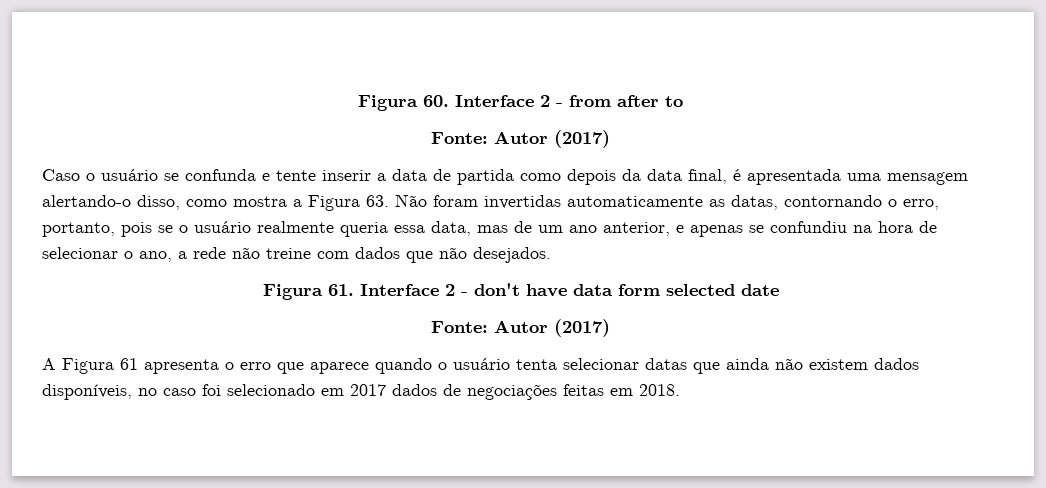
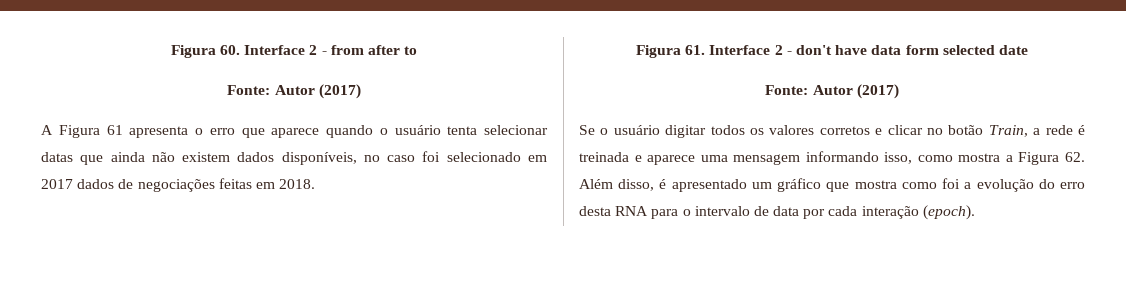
- Caso o usuário se confunda e tente inserir a data de partida como depois da data final, é apresentada uma mensagem alertando-o disso, como mostra a Figura 63. Não foram invertidas automaticamente as datas, contornando o erro, portanto, pois se o usuário realmente queria essa data, mas de um ano anterior, e apenas se confundiu na hora de selecionar o ano, a rede não treine com dados que não desejados.
- Figura 61. Interface 2 - don't have data form selected date
- Fonte: Autor (2017)
+ Figura 61. Interface 2 - don't have data form selected date
+ Fonte: Autor (2017)
+ Se o usuário digitar todos os valores corretos e clicar no botão Train, a rede é treinada e aparece uma mensagem informando isso, como mostra a Figura 62. Além disso, é apresentado um gráfico que mostra como foi a evolução do erro desta RNA para o intervalo de data por cada interação (epoch).

